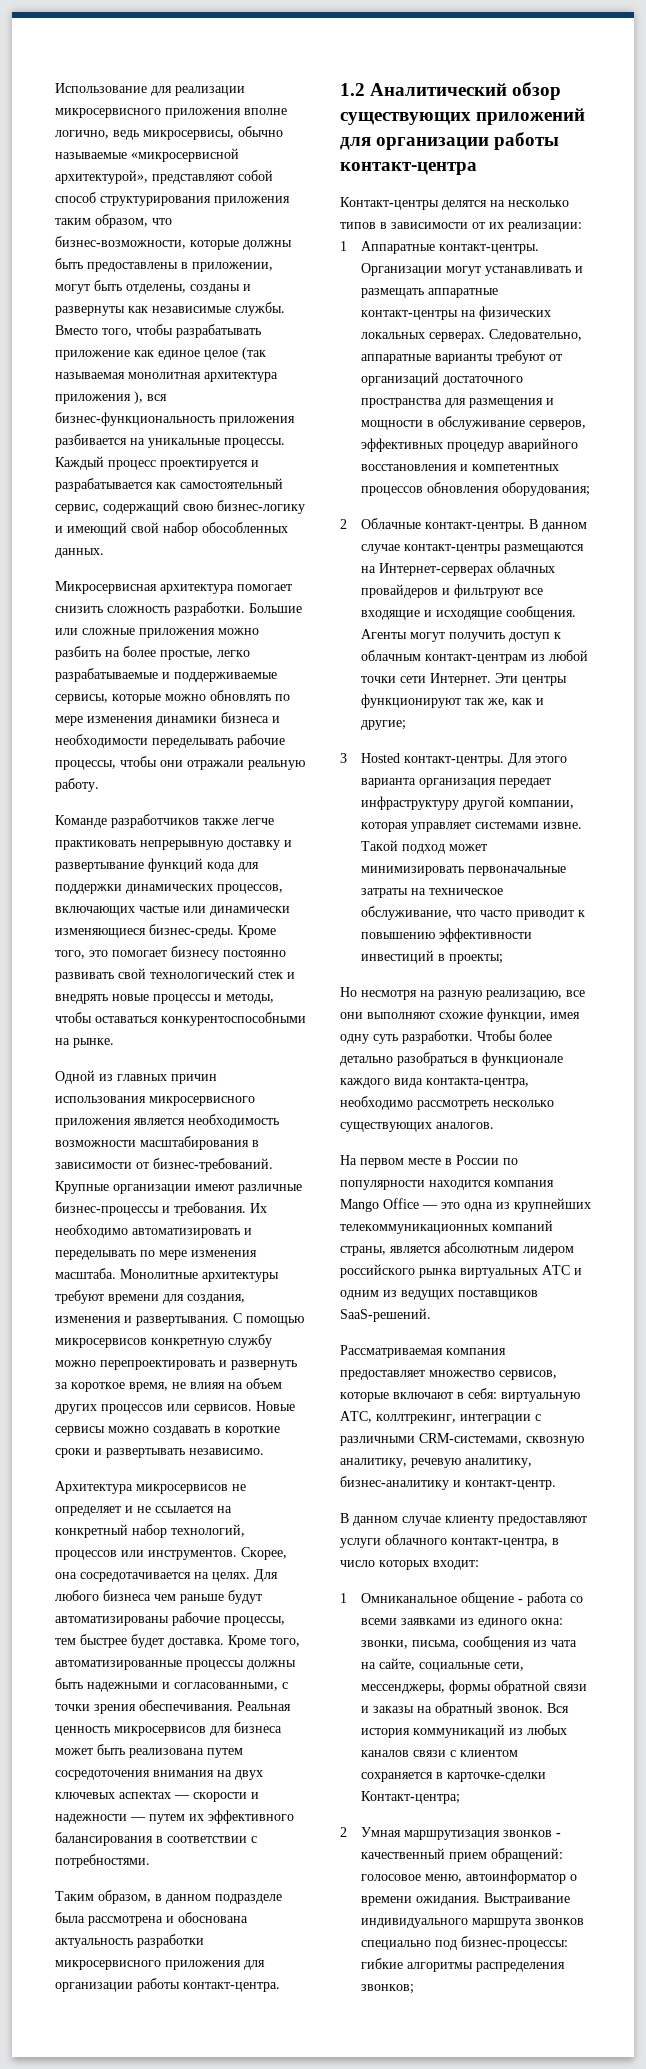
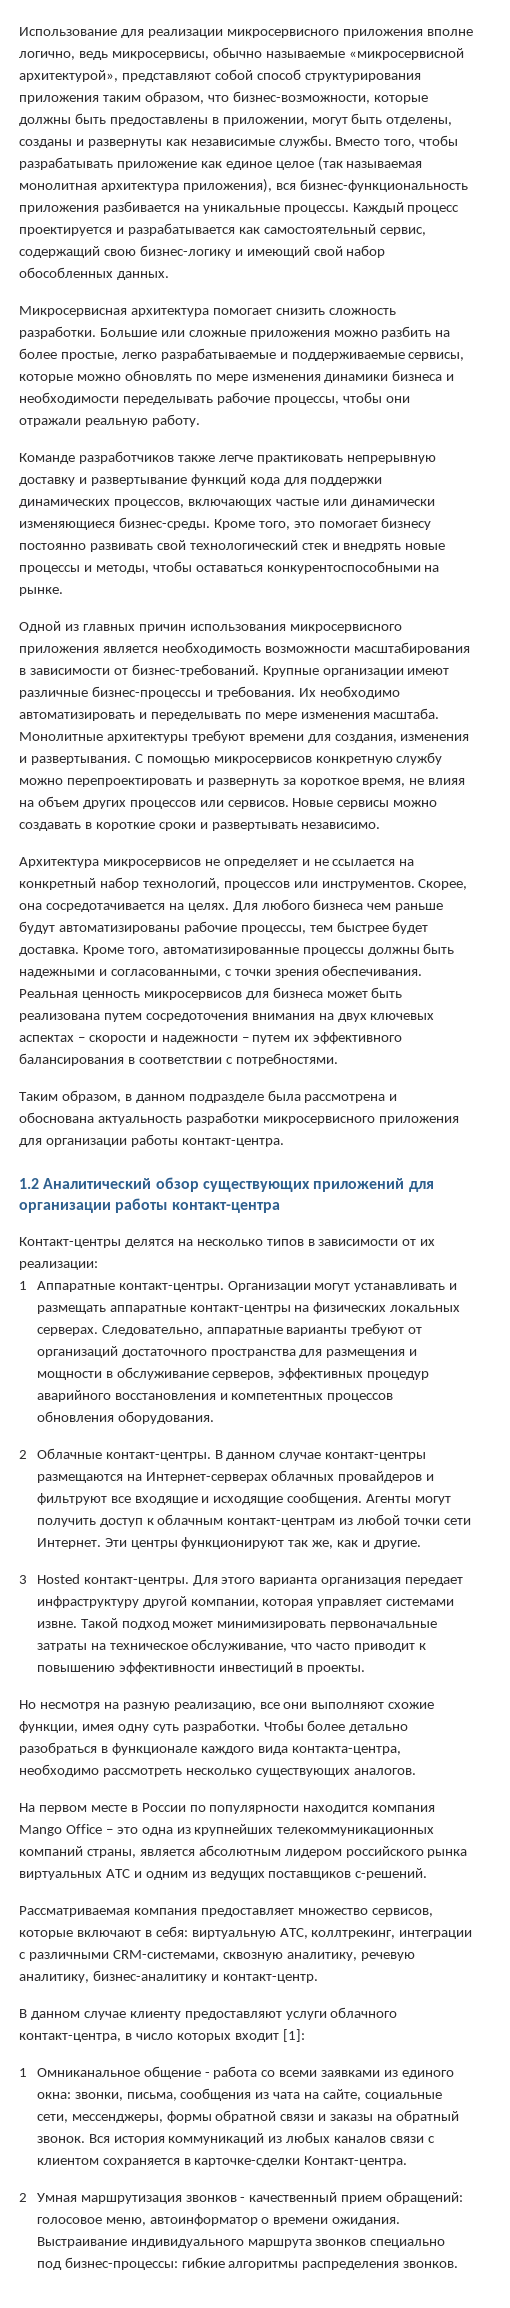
- Вместо того, чтобы разрабатывать приложение как единое целое (так называемая монолитная архитектура приложения ), вся бизнес-функциональность приложения разбивается на уникальные процессы.
+ Вместо того, чтобы разрабатывать приложение как единое целое (так называемая монолитная архитектура приложения), вся бизнес-функциональность приложения разбивается на уникальные процессы.
- Реальная ценность микросервисов для бизнеса может быть реализована путем сосредоточения внимания на двух ключевых аспектах — скорости и надежности — путем их эффективного балансирования в соответствии с потребностями.
+ Реальная ценность микросервисов для бизнеса может быть реализована путем сосредоточения внимания на двух ключевых аспектах – скорости и надежности – путем их эффективного балансирования в соответствии с потребностями.
- Следовательно, аппаратные варианты требуют от организаций достаточного пространства для размещения и мощности в обслуживание серверов, эффективных процедур аварийного восстановления и компетентных процессов обновления оборудования;
+ Следовательно, аппаратные варианты требуют от организаций достаточного пространства для размещения и мощности в обслуживание серверов, эффективных процедур аварийного восстановления и компетентных процессов обновления оборудования.
- Эти центры функционируют так же, как и другие;
+ Эти центры функционируют так же, как и другие.
- Такой подход может минимизировать первоначальные затраты на техническое обслуживание, что часто приводит к повышению эффективности инвестиций в проекты;
+ Такой подход может минимизировать первоначальные затраты на техническое обслуживание, что часто приводит к повышению эффективности инвестиций в проекты.
- На первом месте в России по популярности находится компания Mango Office — это одна из крупнейших телекоммуникационных компаний страны, является абсолютным лидером российского рынка виртуальных АТС и одним из ведущих поставщиков SaaS-решений.
+ На первом месте в России по популярности находится компания Mango Office – это одна из крупнейших телекоммуникационных компаний страны, является абсолютным лидером российского рынка виртуальных АТС и одним из ведущих поставщиков c-решений.
- В данном случае клиенту предоставляют услуги облачного контакт-центра, в число которых входит:
+ В данном случае клиенту предоставляют услуги облачного контакт-центра, в число которых входит [1]:
- Вся история коммуникаций из любых каналов связи с клиентом сохраняется в карточке-сделки Контакт-центра;
+ Вся история коммуникаций из любых каналов связи с клиентом сохраняется в карточке-сделки Контакт-центра.
- Выстраивание индивидуального маршрута звонков специально под бизнес-процессы: гибкие алгоритмы распределения звонков;
+ Выстраивание индивидуального маршрута звонков специально под бизнес-процессы: гибкие алгоритмы распределения звонков.

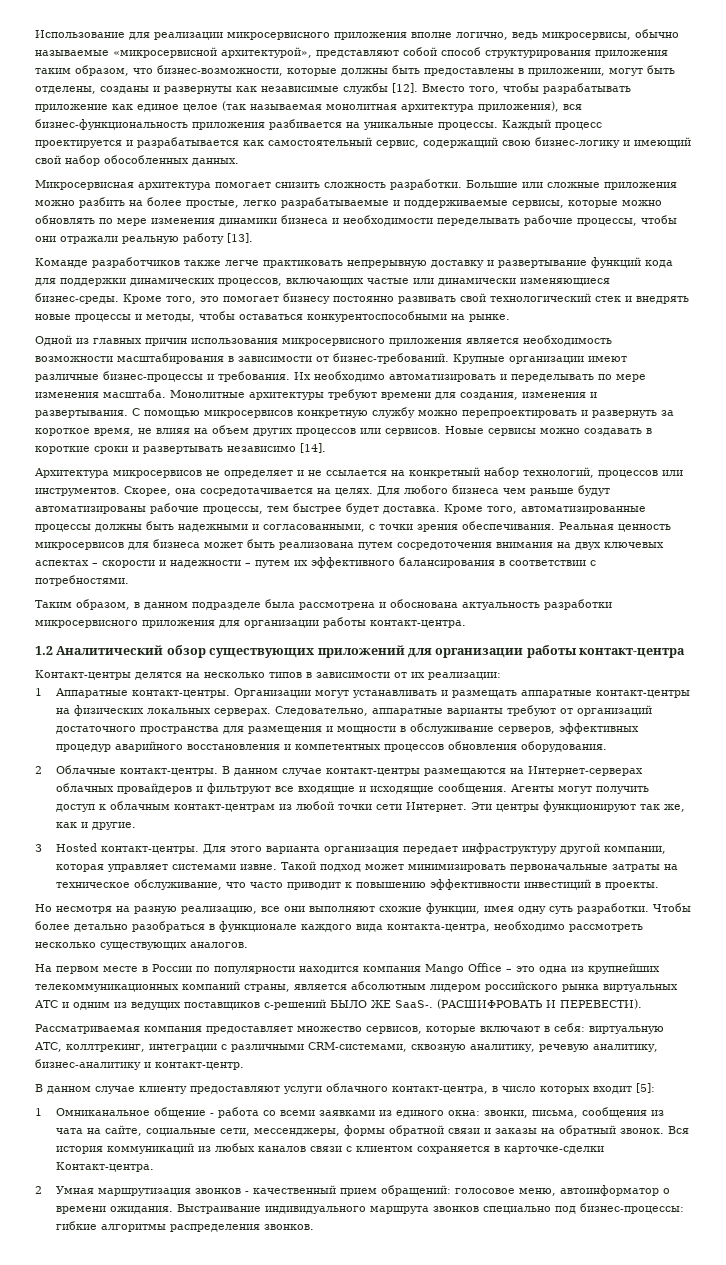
- Использование для реализации микросервисного приложения вполне логично, ведь микросервисы, обычно называемые «микросервисной архитектурой», представляют собой способ структурирования приложения таким образом, что бизнес-возможности, которые должны быть предоставлены в приложении, могут быть отделены, созданы и развернуты как независимые службы.
+ Использование для реализации микросервисного приложения вполне логично, ведь микросервисы, обычно называемые «микросервисной архитектурой», представляют собой способ структурирования приложения таким образом, что бизнес-возможности, которые должны быть предоставлены в приложении, могут быть отделены, созданы и развернуты как независимые службы [12].
- Большие или сложные приложения можно разбить на более простые, легко разрабатываемые и поддерживаемые сервисы, которые можно обновлять по мере изменения динамики бизнеса и необходимости переделывать рабочие процессы, чтобы они отражали реальную работу.
+ Большие или сложные приложения можно разбить на более простые, легко разрабатываемые и поддерживаемые сервисы, которые можно обновлять по мере изменения динамики бизнеса и необходимости переделывать рабочие процессы, чтобы они отражали реальную работу [13].
- Новые сервисы можно создавать в короткие сроки и развертывать независимо.
+ Новые сервисы можно создавать в короткие сроки и развертывать независимо [14].
- На первом месте в России по популярности находится компания Mango Office – это одна из крупнейших телекоммуникационных компаний страны, является абсолютным лидером российского рынка виртуальных АТС и одним из ведущих поставщиков c-решений.
+ На первом месте в России по популярности находится компания Mango Office – это одна из крупнейших телекоммуникационных компаний страны, является абсолютным лидером российского рынка виртуальных АТС и одним из ведущих поставщиков c-решений БЫЛО ЖЕ SaaS-. (РАСШИФРОВАТЬ И ПЕРЕВЕСТИ).
- В данном случае клиенту предоставляют услуги облачного контакт-центра, в число которых входит [1]:
+ В данном случае клиенту предоставляют услуги облачного контакт-центра, в число которых входит [5]:

